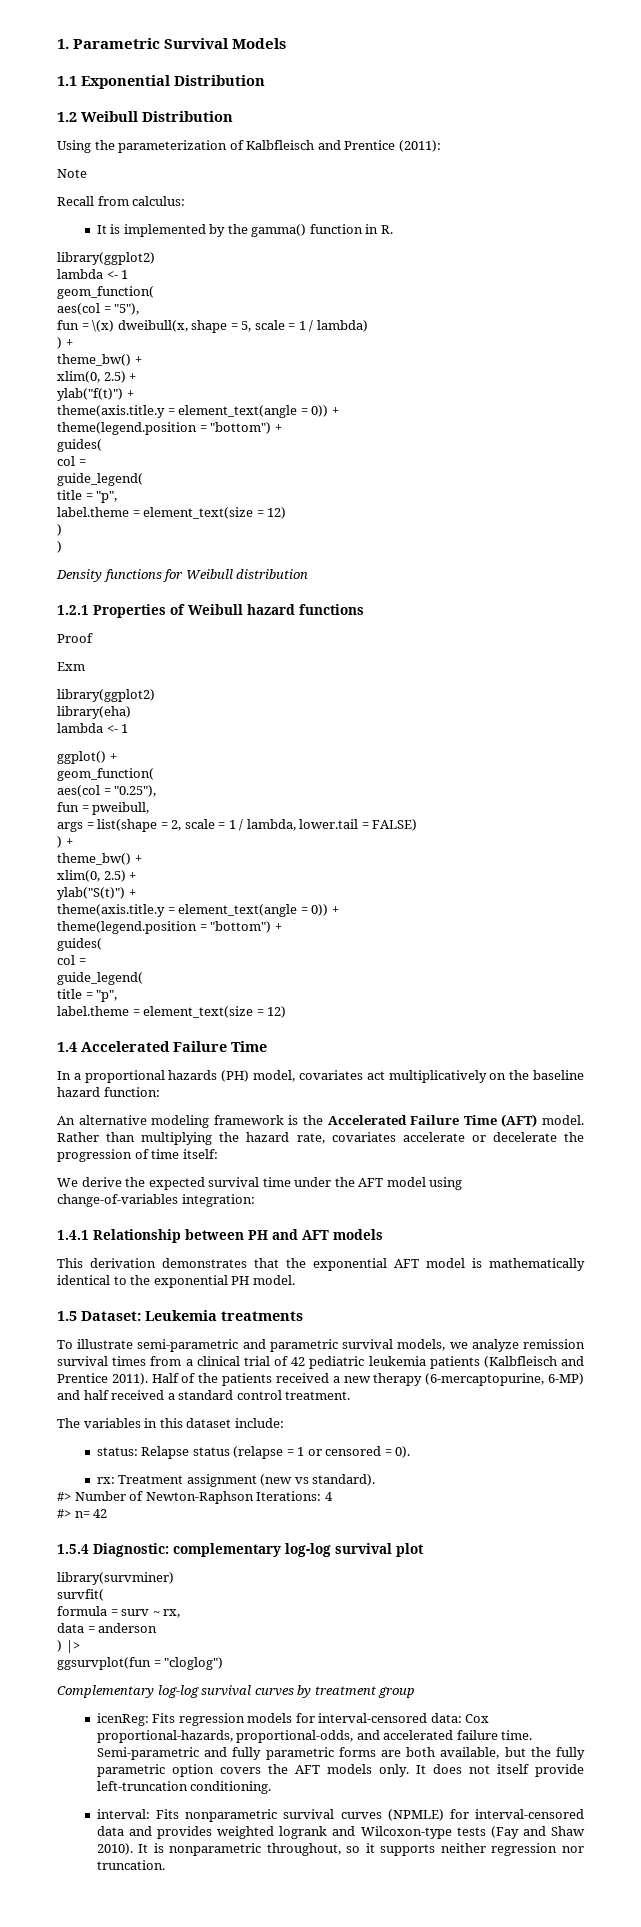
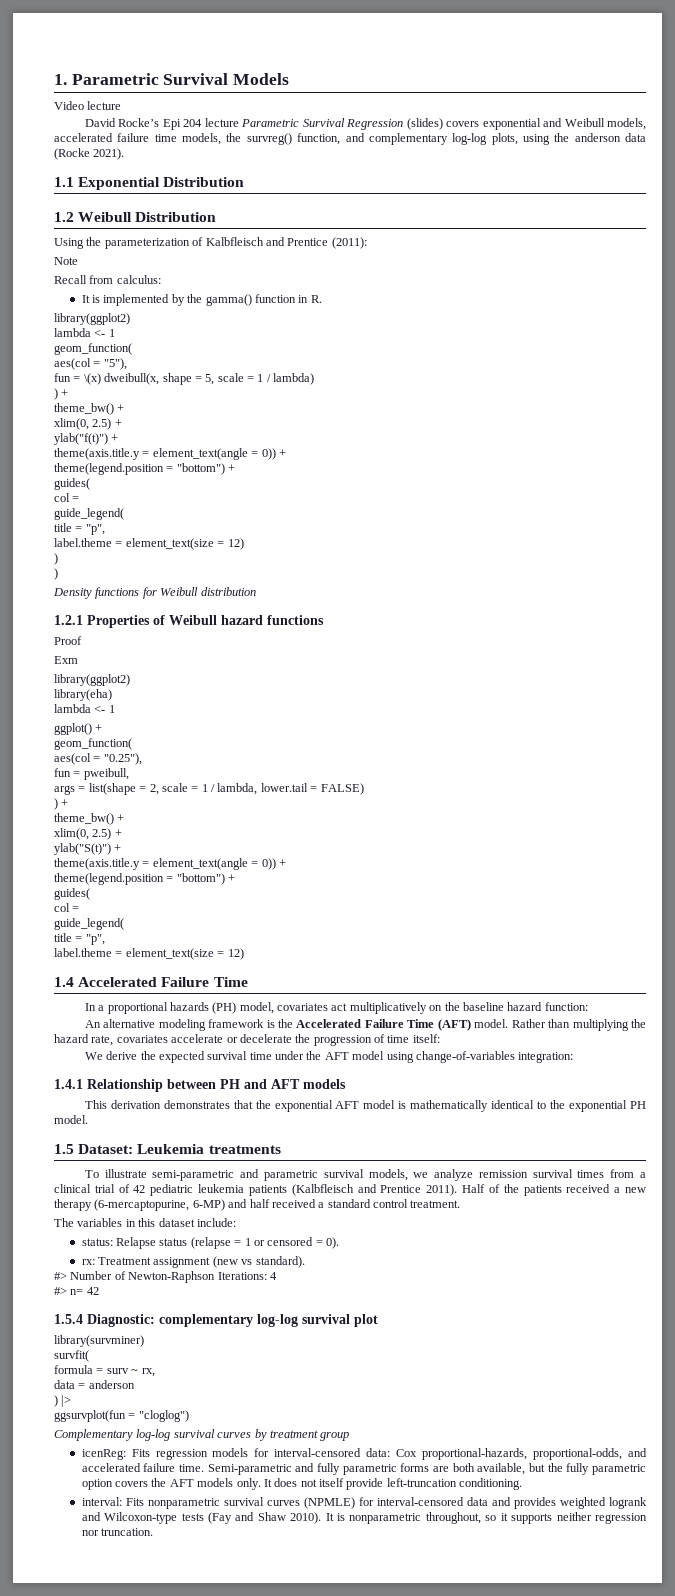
+ Video lecture
+ David Rocke’s Epi 204 lecture Parametric Survival Regression (slides) covers exponential and Weibull models, accelerated failure time models, the survreg() function, and complementary log-log plots, using the anderson data (Rocke 2021).

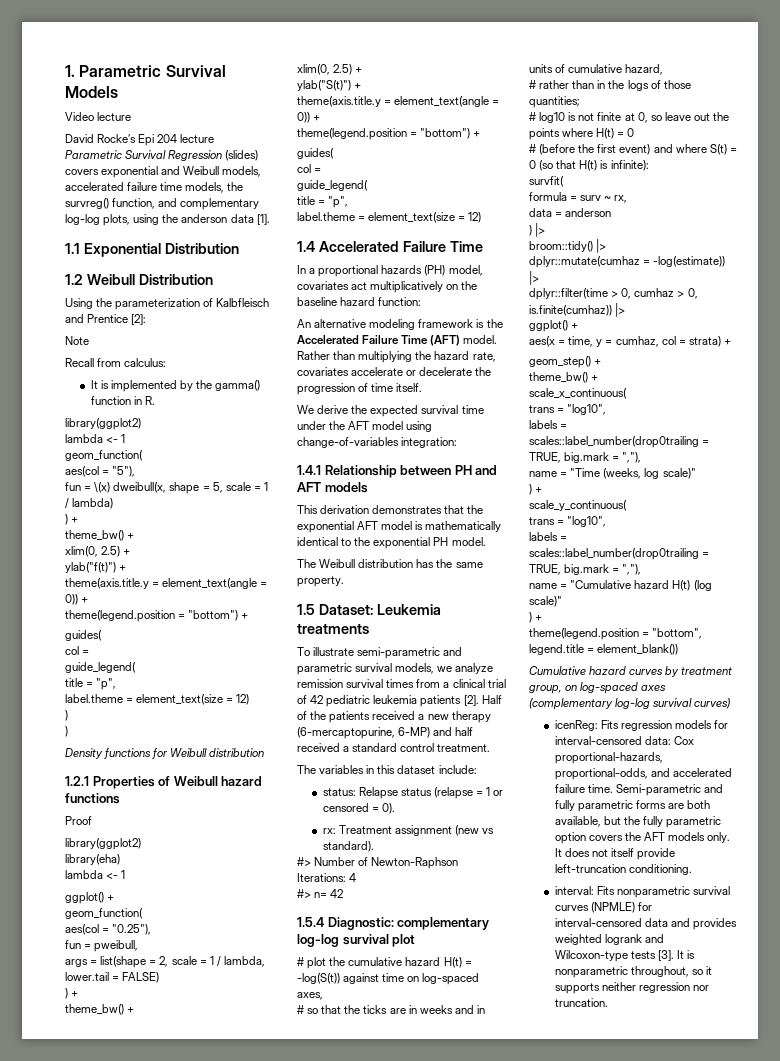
- David Rocke’s Epi 204 lecture Parametric Survival Regression (slides) covers exponential and Weibull models, accelerated failure time models, the survreg() function, and complementary log-log plots, using the anderson data (Rocke 2021).
+ David Rocke’s Epi 204 lecture Parametric Survival Regression (slides) covers exponential and Weibull models, accelerated failure time models, the survreg() function, and complementary log-log plots, using the anderson data [1].
- Using the parameterization of Kalbfleisch and Prentice (2011):
+ Using the parameterization of Kalbfleisch and Prentice [2]:
- Exm
- Rather than multiplying the hazard rate, covariates accelerate or decelerate the progression of time itself:
+ Rather than multiplying the hazard rate, covariates accelerate or decelerate the progression of time itself.
+ The Weibull distribution has the same property.
- To illustrate semi-parametric and parametric survival models, we analyze remission survival times from a clinical trial of 42 pediatric leukemia patients (Kalbfleisch and Prentice 2011).
+ To illustrate semi-parametric and parametric survival models, we analyze remission survival times from a clinical trial of 42 pediatric leukemia patients [2].
- library(survminer)
+ # plot the cumulative hazard H(t) = -log(S(t)) against time on log-spaced axes,
+ # so that the ticks are in weeks and in units of cumulative hazard,
+ # rather than in the logs of those quantities;
+ # log10 is not finite at 0, so leave out the points where H(t) = 0
+ # (before the first event) and where S(t) = 0 (so that H(t) is infinite):
- ggsurvplot(fun = "cloglog")
- Complementary log-log survival curves by treatment group
+ broom::tidy() |>
+ dplyr::mutate(cumhaz = -log(estimate)) |>
+ dplyr::filter(time > 0, cumhaz > 0, is.finite(cumhaz)) |>
+ ggplot() +
+ aes(x = time, y = cumhaz, col = strata) +
+ geom_step() +
+ theme_bw() +
+ scale_x_continuous(
+ trans = "log10",
+ labels = scales::label_number(drop0trailing = TRUE, big.mark = ","),
+ name = "Time (weeks, log scale)"
+ ) +
+ scale_y_continuous(
+ trans = "log10",
+ labels = scales::label_number(drop0trailing = TRUE, big.mark = ","),
+ name = "Cumulative hazard H(t) (log scale)"
+ ) +
+ theme(legend.position = "bottom", legend.title = element_blank())
+ Cumulative hazard curves by treatment group, on log-spaced axes (complementary log-log survival curves)
- interval: Fits nonparametric survival curves (NPMLE) for interval-censored data and provides weighted logrank and Wilcoxon-type tests (Fay and Shaw 2010).
+ interval: Fits nonparametric survival curves (NPMLE) for interval-censored data and provides weighted logrank and Wilcoxon-type tests [3].

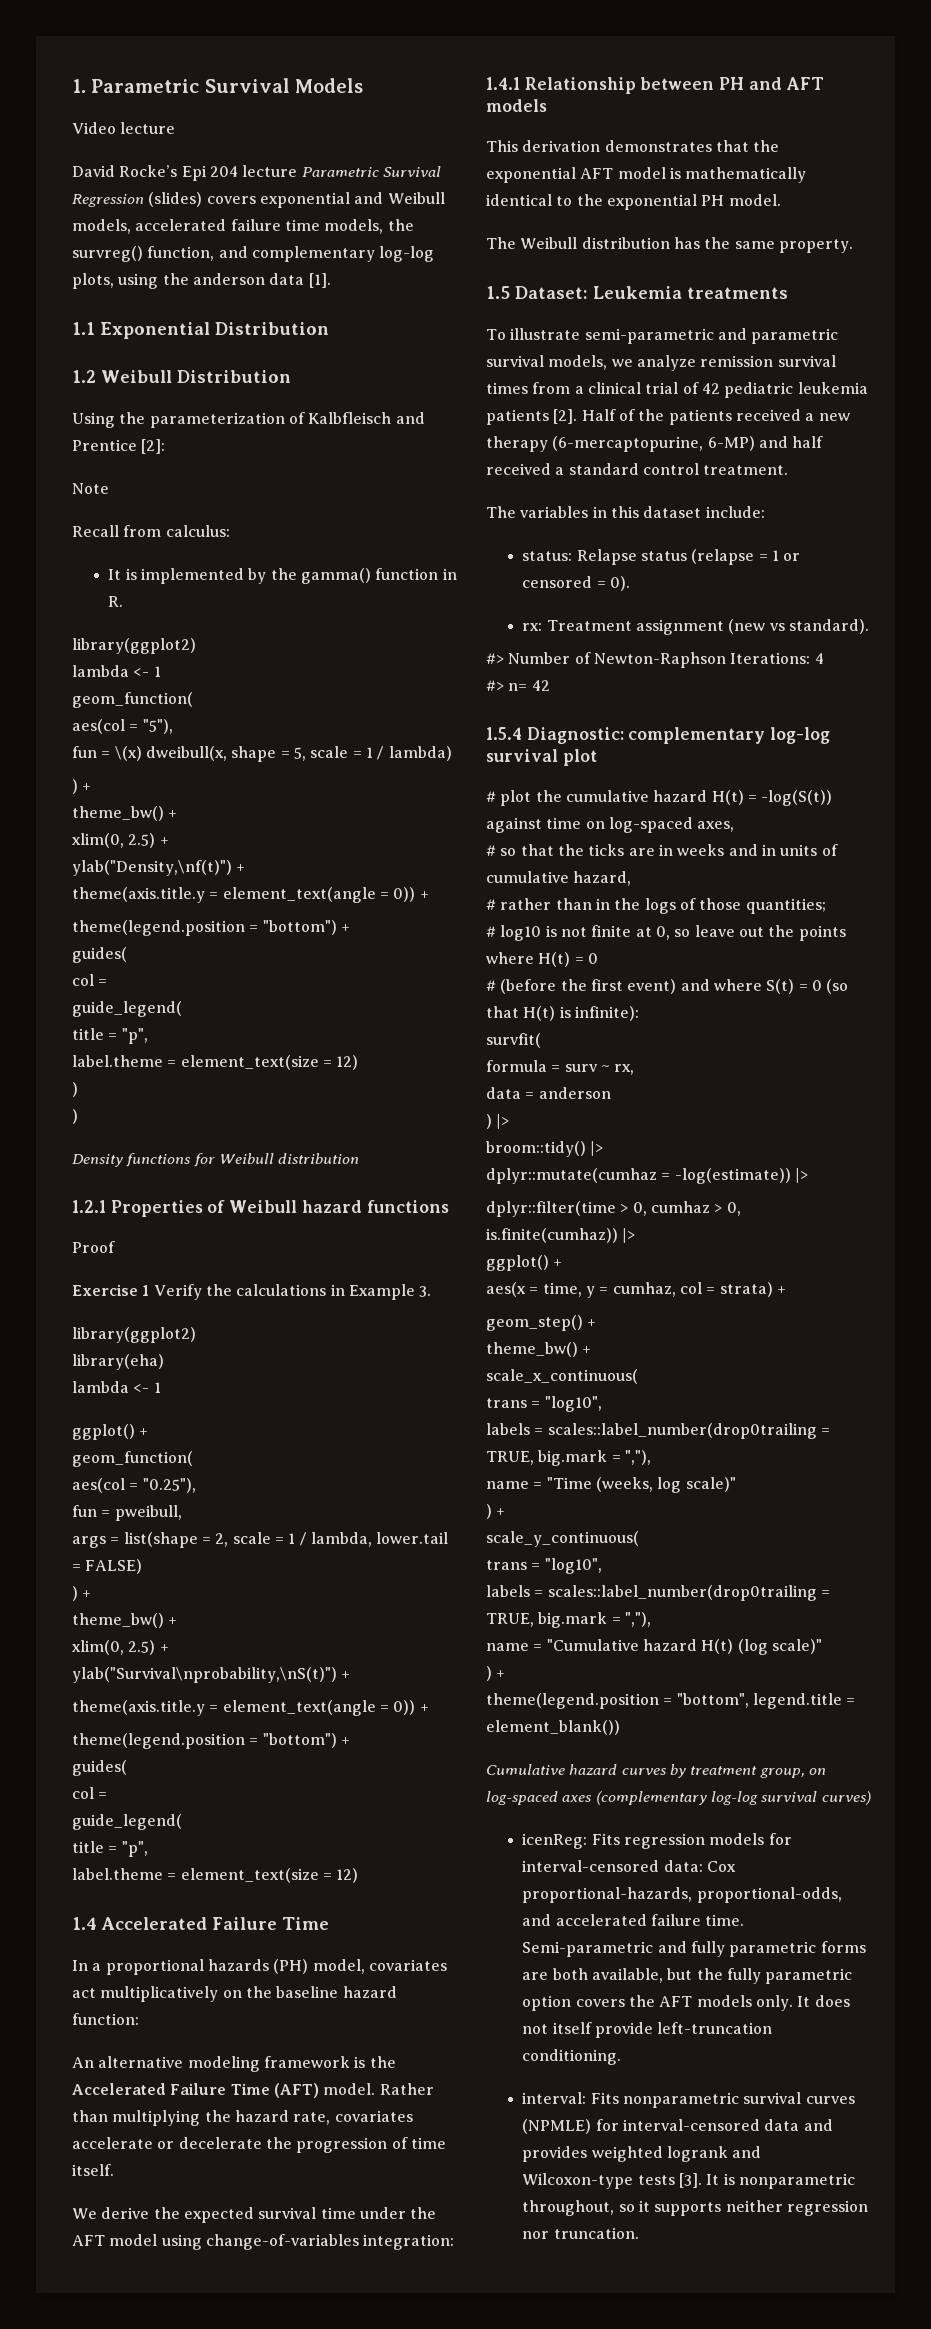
- ylab("f(t)") +
+ ylab("Density,\nf(t)") +
+ Exercise 1 Verify the calculations in Example 3.
- ylab("S(t)") +
+ ylab("Survival\nprobability,\nS(t)") +

